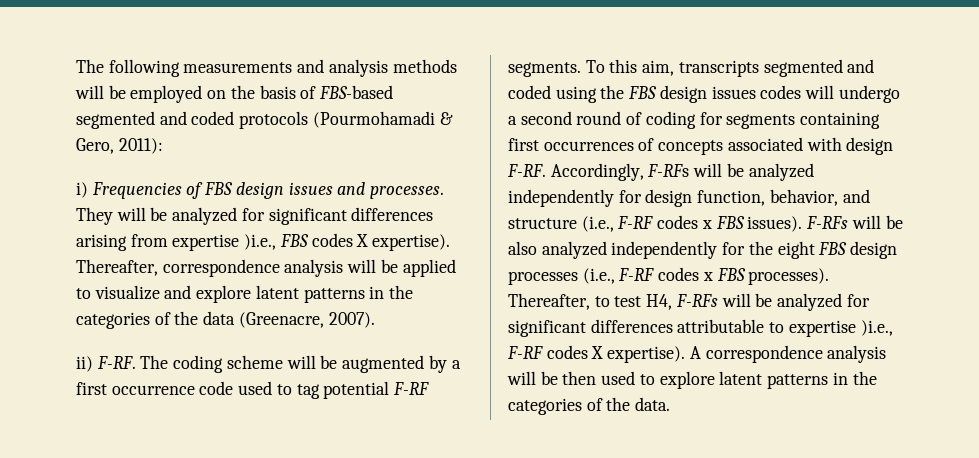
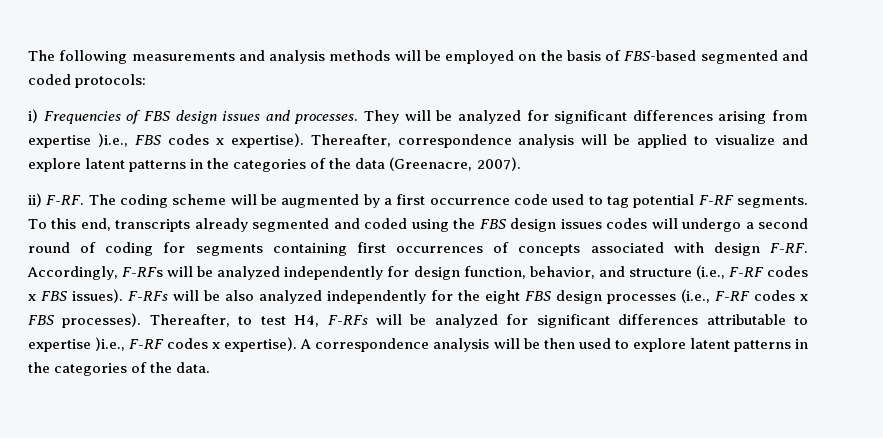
- The following measurements and analysis methods will be employed on the basis of FBS-based segmented and coded protocols (Pourmohamadi & Gero, 2011):
+ The following measurements and analysis methods will be employed on the basis of FBS-based segmented and coded protocols:
- They will be analyzed for significant differences arising from expertise )i.e., FBS codes X expertise).
+ They will be analyzed for significant differences arising from expertise )i.e., FBS codes x expertise).
- To this aim, transcripts segmented and coded using the FBS design issues codes will undergo a second round of coding for segments containing first occurrences of concepts associated with design F-RF.
+ To this end, transcripts already segmented and coded using the FBS design issues codes will undergo a second round of coding for segments containing first occurrences of concepts associated with design F-RF.
- Thereafter, to test H4, F-RFs will be analyzed for significant differences attributable to expertise )i.e., F-RF codes X expertise).
+ Thereafter, to test H4, F-RFs will be analyzed for significant differences attributable to expertise )i.e., F-RF codes x expertise).

